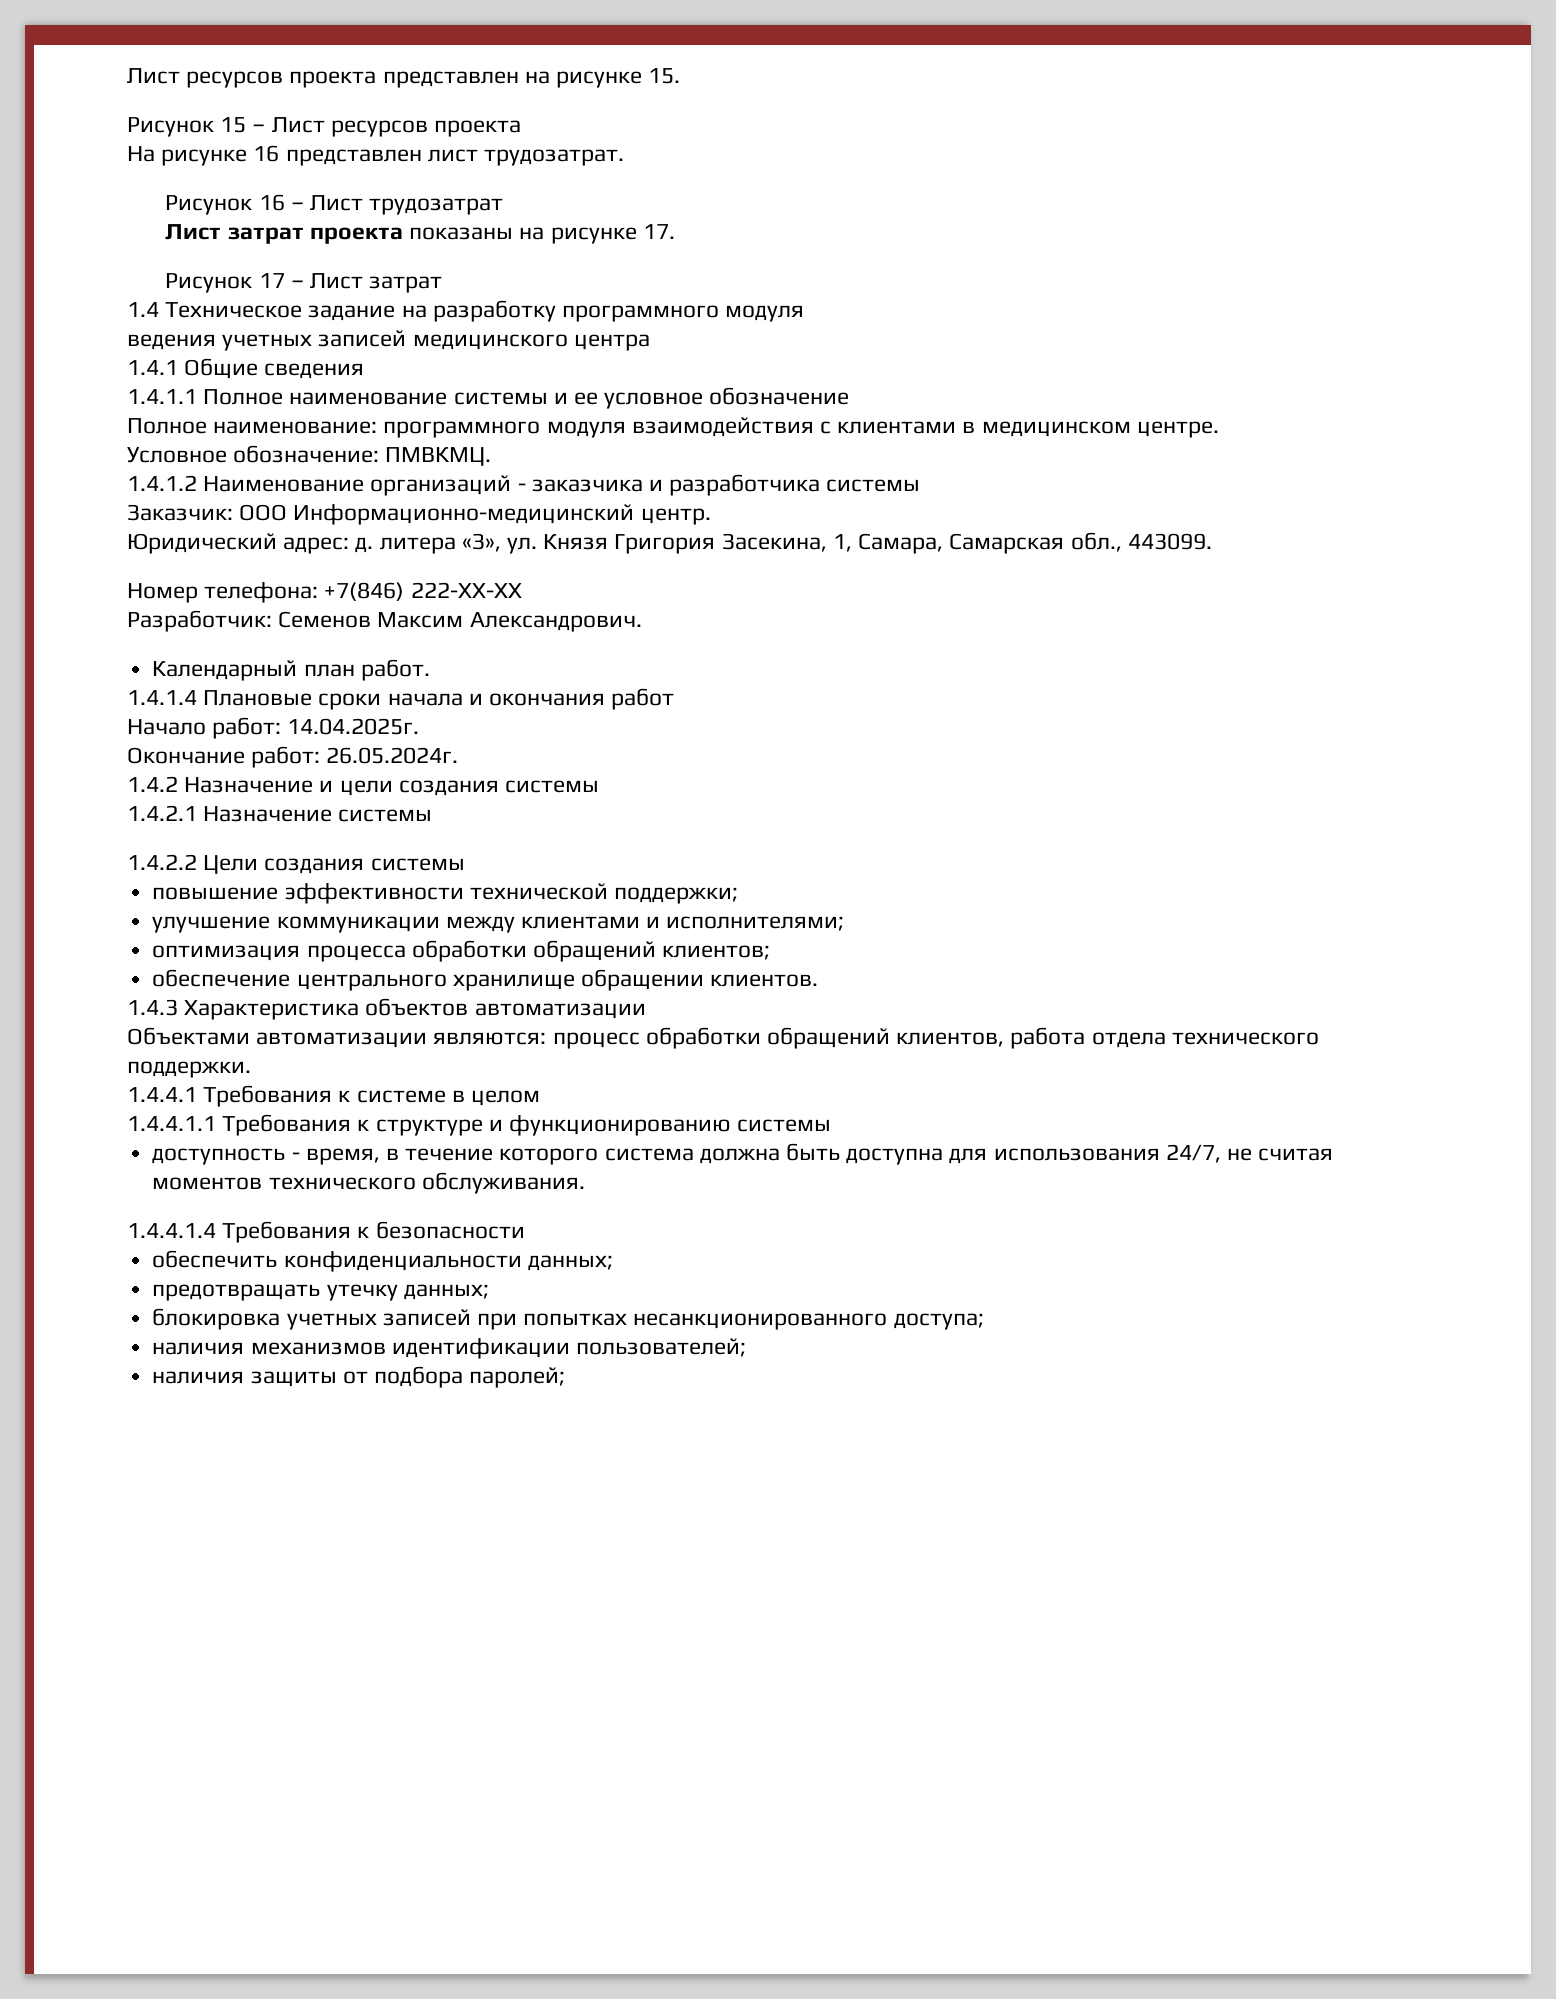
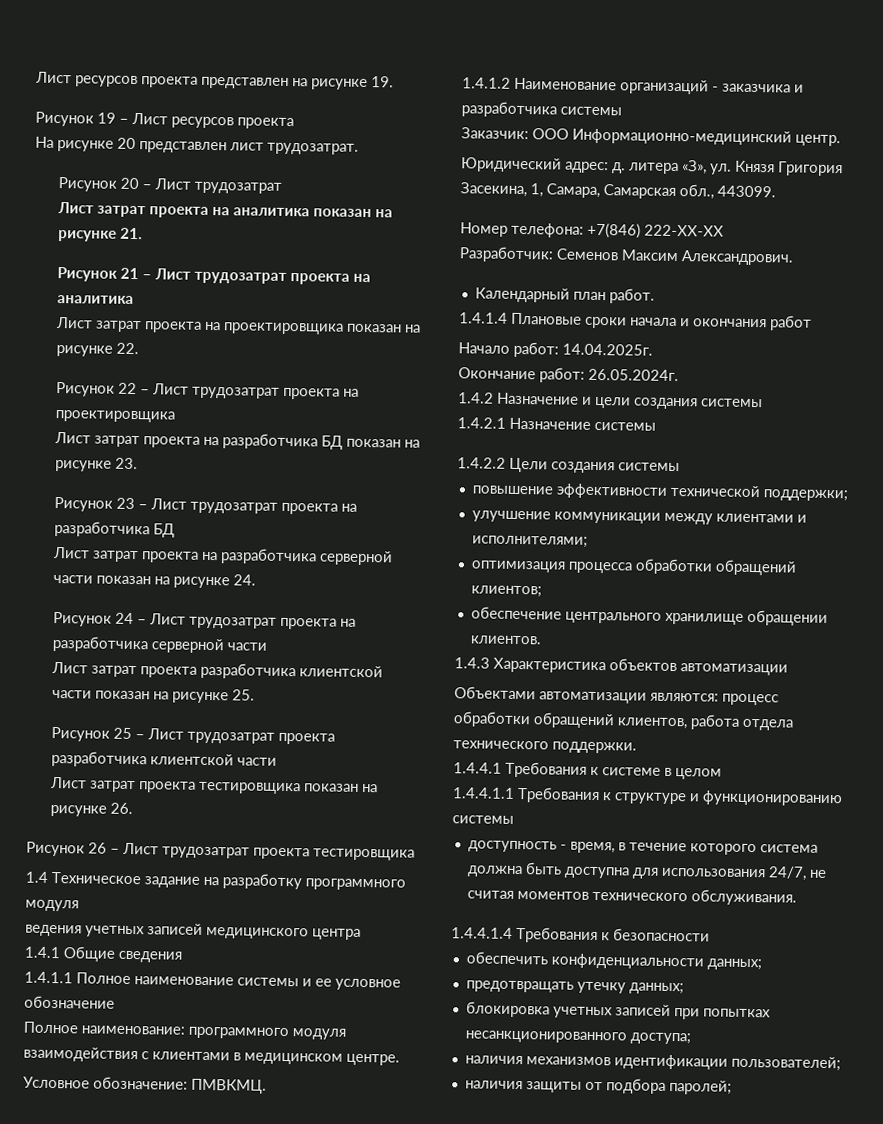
- Лист ресурсов проекта представлен на рисунке 15.
- Рисунок 15 – Лист ресурсов проекта
+ Лист ресурсов проекта представлен на рисунке 19.
+ Рисунок 19 – Лист ресурсов проекта
- На рисунке 16 представлен лист трудозатрат.
+ На рисунке 20 представлен лист трудозатрат.
- Рисунок 16 – Лист трудозатрат
+ Рисунок 20 – Лист трудозатрат
- Лист затрат проекта показаны на рисунке 17.
- Рисунок 17 – Лист затрат
+ Лист затрат проекта на аналитика показан на рисунке 21.
+ Рисунок 21 – Лист трудозатрат проекта на аналитика
+ Лист затрат проекта на проектировщика показан на рисунке 22.
+ Рисунок 22 – Лист трудозатрат проекта на проектировщика
+ Лист затрат проекта на разработчика БД показан на рисунке 23.
+ Рисунок 23 – Лист трудозатрат проекта на разработчика БД
+ Лист затрат проекта на разработчика серверной части показан на рисунке 24.
+ Рисунок 24 – Лист трудозатрат проекта на разработчика серверной части
+ Лист затрат проекта разработчика клиентской части показан на рисунке 25.
+ Рисунок 25 – Лист трудозатрат проекта разработчика клиентской части
+ Лист затрат проекта тестировщика показан на рисунке 26.
+ Рисунок 26 – Лист трудозатрат проекта тестировщика

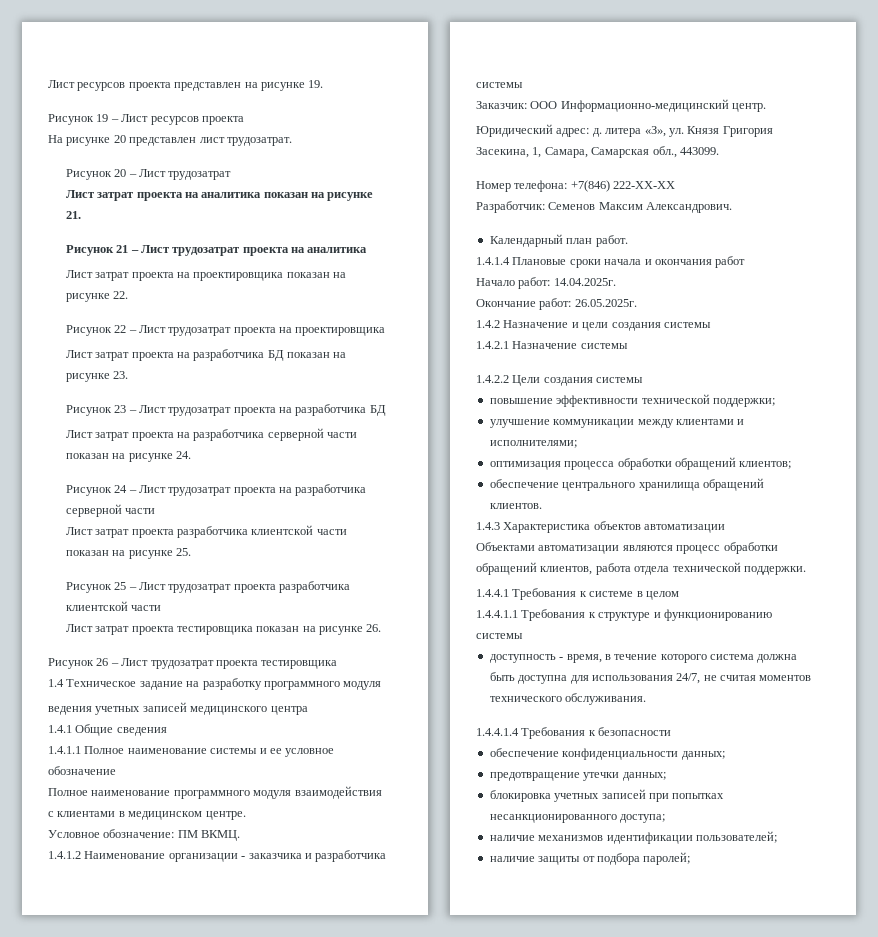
- Полное наименование: программного модуля взаимодействия с клиентами в медицинском центре.
+ Полное наименование программного модуля взаимодействия с клиентами в медицинском центре.
- Условное обозначение: ПМВКМЦ.
+ Условное обозначение: ПМ ВКМЦ.
- 1.4.1.2 Наименование организаций - заказчика и разработчика системы
+ 1.4.1.2 Наименование организации - заказчика и разработчика системы
- Окончание работ: 26.05.2024г.
+ Окончание работ: 26.05.2025г.
- обеспечение центрального хранилище обращении клиентов.
+ обеспечение центрального хранилища обращений клиентов.
- Объектами автоматизации являются: процесс обработки обращений клиентов, работа отдела технического поддержки.
+ Объектами автоматизации являются процесс обработки обращений клиентов, работа отдела технической поддержки.
- обеспечить конфиденциальности данных;
+ обеспечение конфиденциальности данных;
- предотвращать утечку данных;
+ предотвращение утечки данных;
- наличия механизмов идентификации пользователей;
+ наличие механизмов идентификации пользователей;
- наличия защиты от подбора паролей;
+ наличие защиты от подбора паролей;

